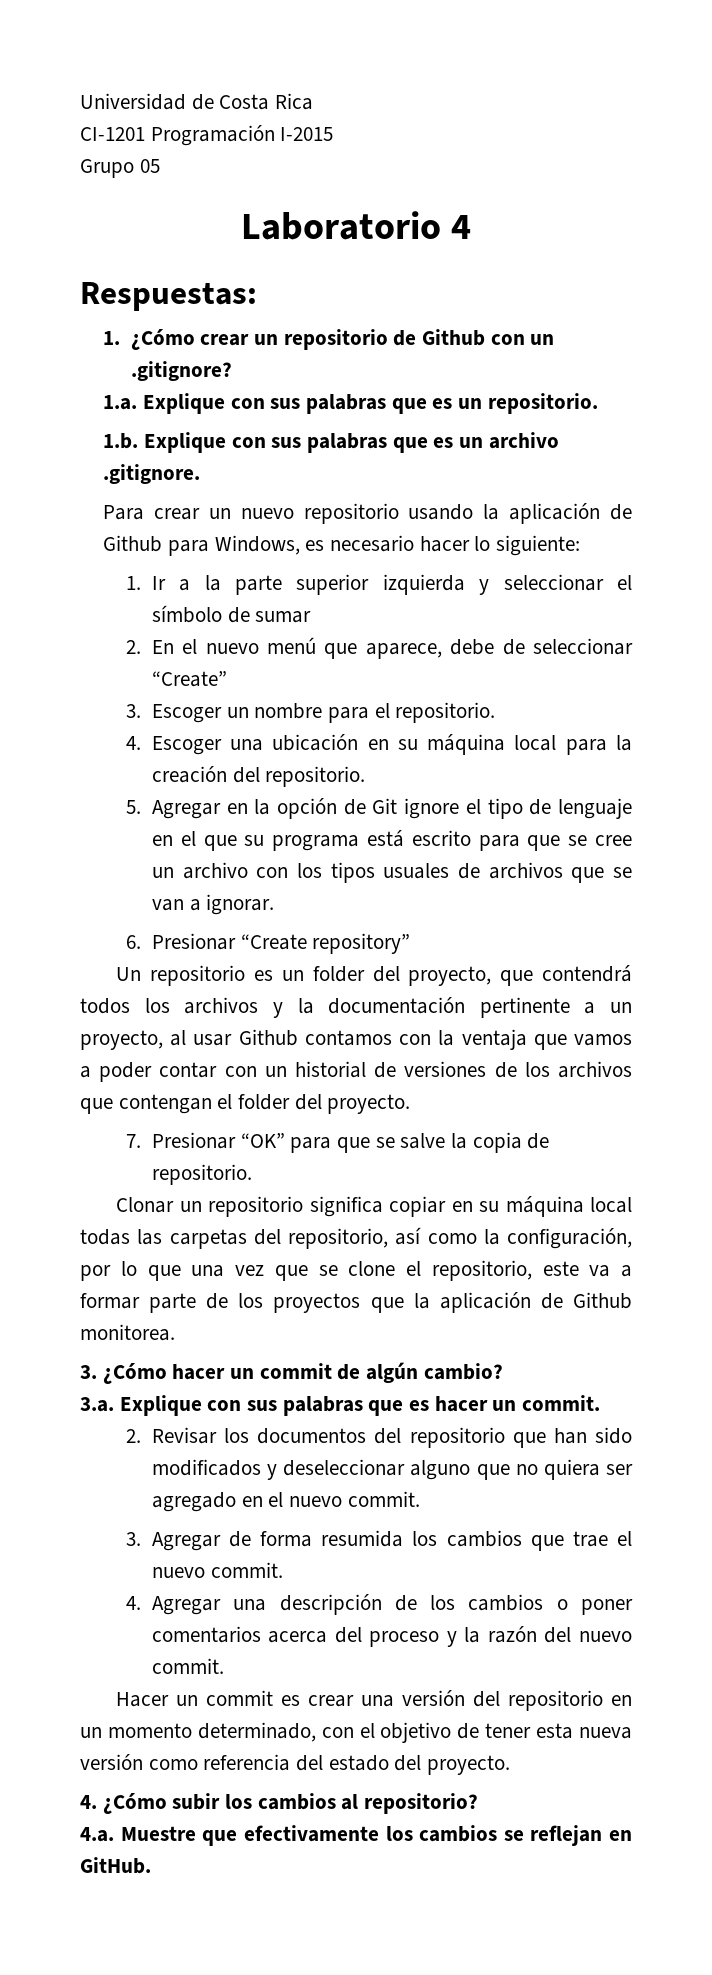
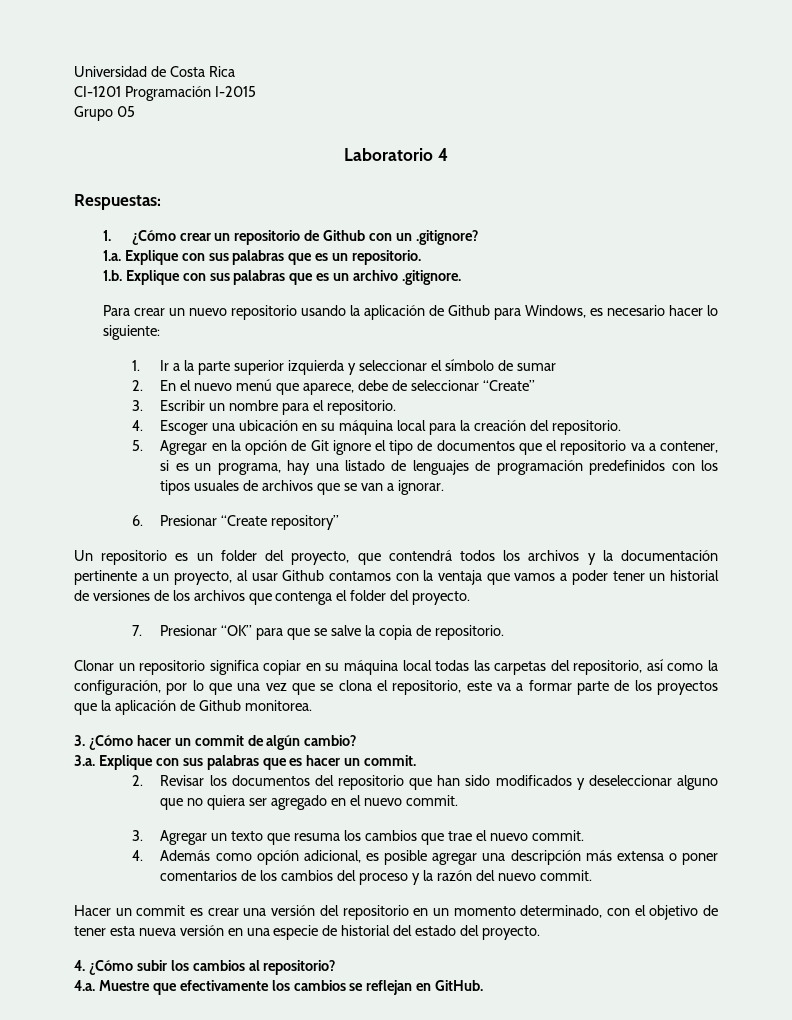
- 3. Escoger un nombre para el repositorio.
+ 3. Escribir un nombre para el repositorio.
- 5. Agregar en la opción de Git ignore el tipo de lenguaje en el que su programa está escrito para que se cree un archivo con los tipos usuales de archivos que se van a ignorar.
+ 5. Agregar en la opción de Git ignore el tipo de documentos que el repositorio va a contener, si es un programa, hay una listado de lenguajes de programación predefinidos con los tipos usuales de archivos que se van a ignorar.
- Un repositorio es un folder del proyecto, que contendrá todos los archivos y la documentación pertinente a un proyecto, al usar Github contamos con la ventaja que vamos a poder contar con un historial de versiones de los archivos que contengan el folder del proyecto.
+ Un repositorio es un folder del proyecto, que contendrá todos los archivos y la documentación pertinente a un proyecto, al usar Github contamos con la ventaja que vamos a poder tener un historial de versiones de los archivos que contenga el folder del proyecto.
- Clonar un repositorio significa copiar en su máquina local todas las carpetas del repositorio, así como la configuración, por lo que una vez que se clone el repositorio, este va a formar parte de los proyectos que la aplicación de Github monitorea.
+ Clonar un repositorio significa copiar en su máquina local todas las carpetas del repositorio, así como la configuración, por lo que una vez que se clona el repositorio, este va a formar parte de los proyectos que la aplicación de Github monitorea.
- 3. Agregar de forma resumida los cambios que trae el nuevo commit.
+ 3. Agregar un texto que resuma los cambios que trae el nuevo commit.
- 4. Agregar una descripción de los cambios o poner comentarios acerca del proceso y la razón del nuevo commit.
+ 4. Además como opción adicional, es posible agregar una descripción más extensa o poner comentarios de los cambios del proceso y la razón del nuevo commit.
- Hacer un commit es crear una versión del repositorio en un momento determinado, con el objetivo de tener esta nueva versión como referencia del estado del proyecto.
+ Hacer un commit es crear una versión del repositorio en un momento determinado, con el objetivo de tener esta nueva versión en una especie de historial del estado del proyecto.

